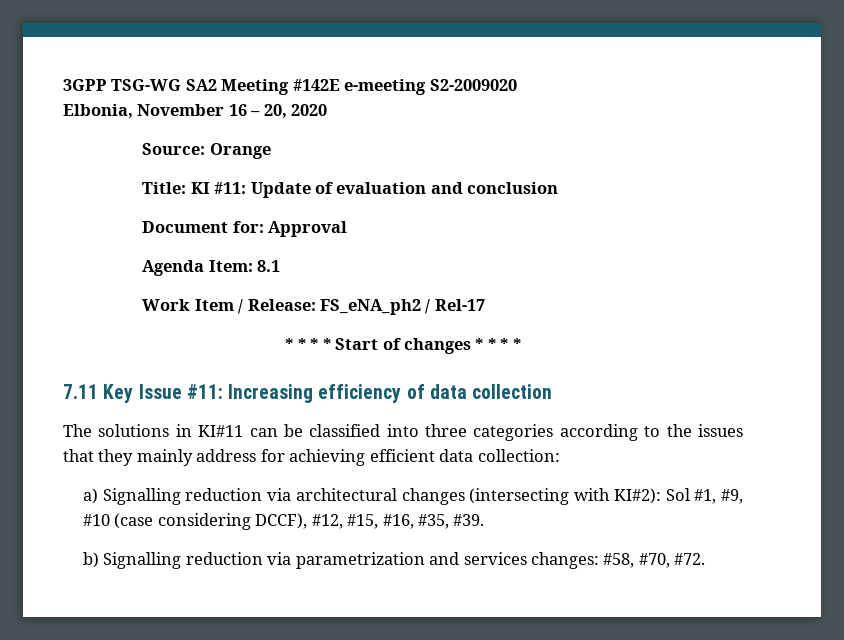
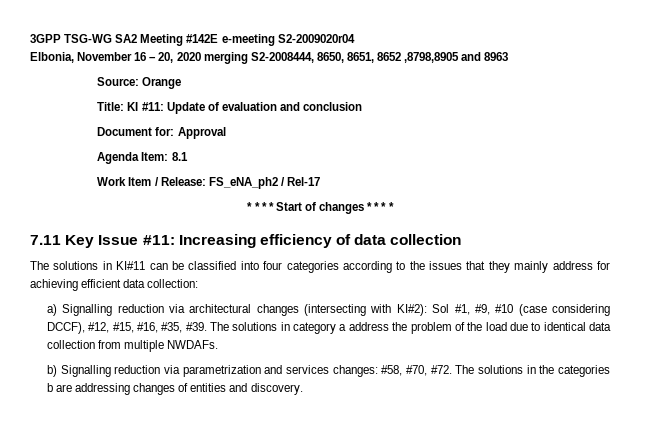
- 3GPP TSG-WG SA2 Meeting #142E e-meeting S2-2009020
+ 3GPP TSG-WG SA2 Meeting #142E e-meeting S2-2009020r04
- Elbonia, November 16 – 20, 2020
+ Elbonia, November 16 – 20, 2020 merging S2-2008444, 8650, 8651, 8652 ,8798,8905 and 8963
- The solutions in KI#11 can be classified into three categories according to the issues that they mainly address for achieving efficient data collection:
+ The solutions in KI#11 can be classified into four categories according to the issues that they mainly address for achieving efficient data collection:
+ The solutions in category a address the problem of the load due to identical data collection from multiple NWDAFs.
+ The solutions in the categories b are addressing changes of entities and discovery.

